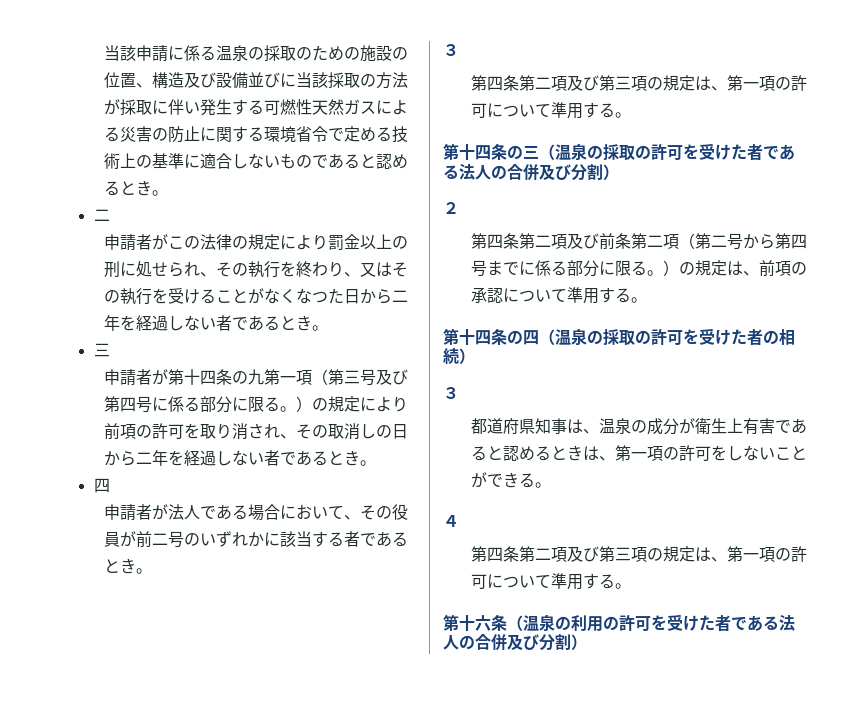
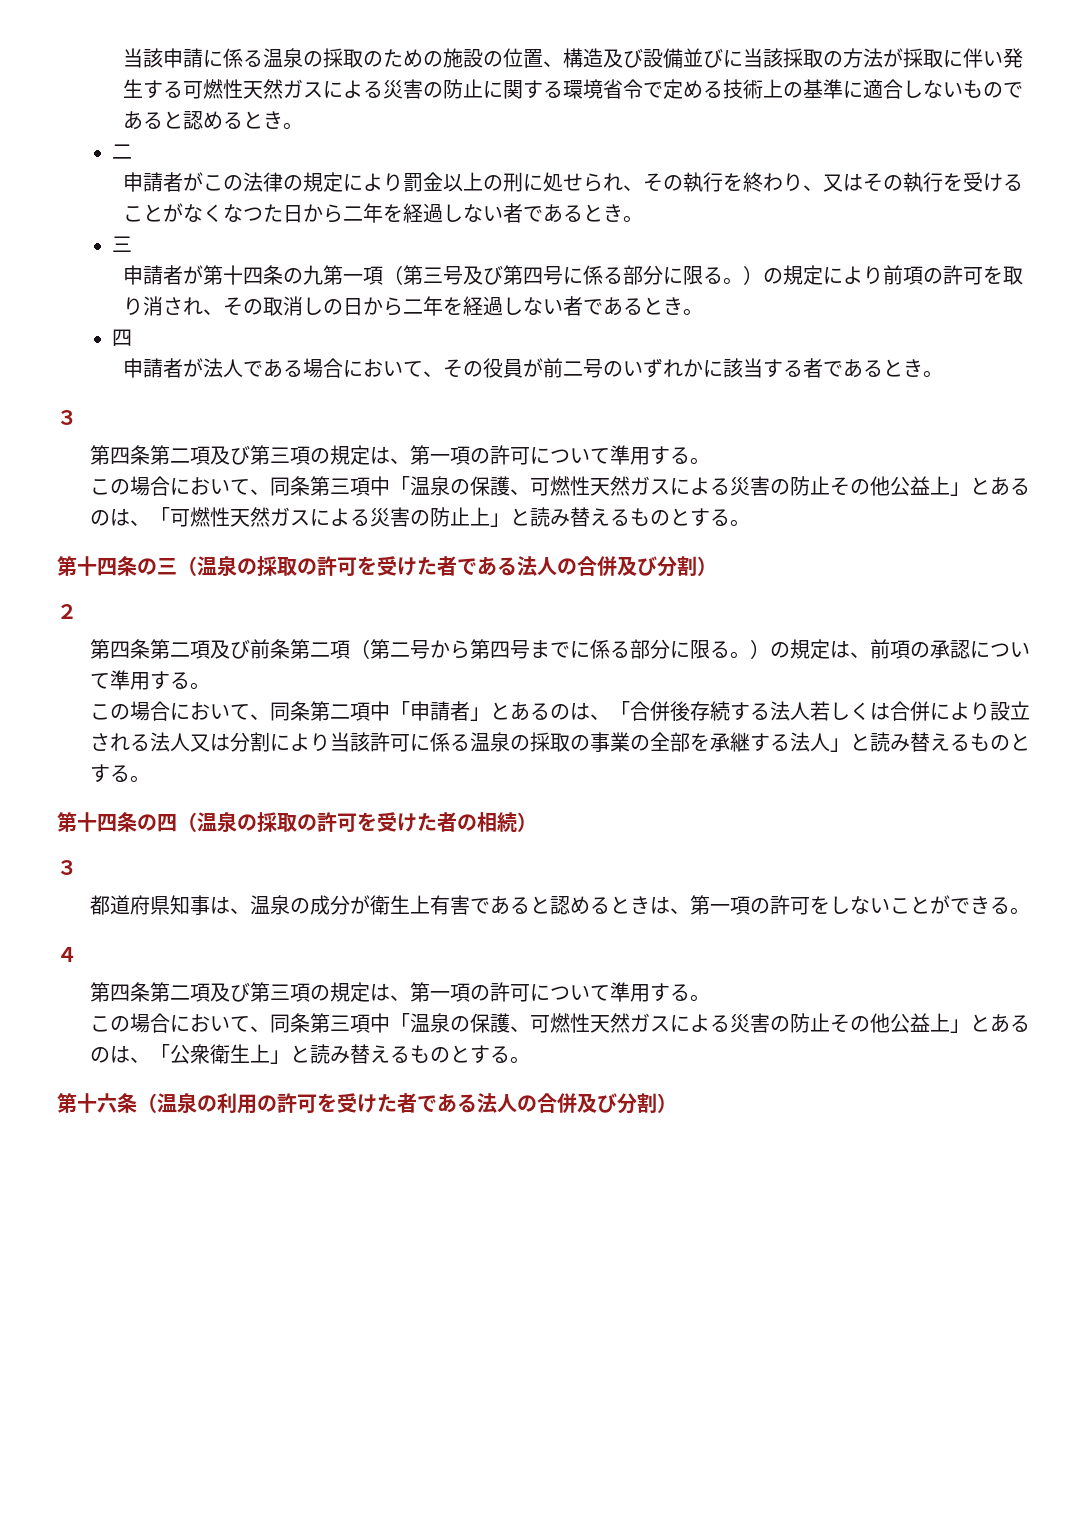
+ この場合において、同条第三項中「温泉の保護、可燃性天然ガスによる災害の防止その他公益上」とあるのは、「可燃性天然ガスによる災害の防止上」と読み替えるものとする。
+ この場合において、同条第二項中「申請者」とあるのは、「合併後存続する法人若しくは合併により設立される法人又は分割により当該許可に係る温泉の採取の事業の全部を承継する法人」と読み替えるものとする。
+ この場合において、同条第三項中「温泉の保護、可燃性天然ガスによる災害の防止その他公益上」とあるのは、「公衆衛生上」と読み替えるものとする。

